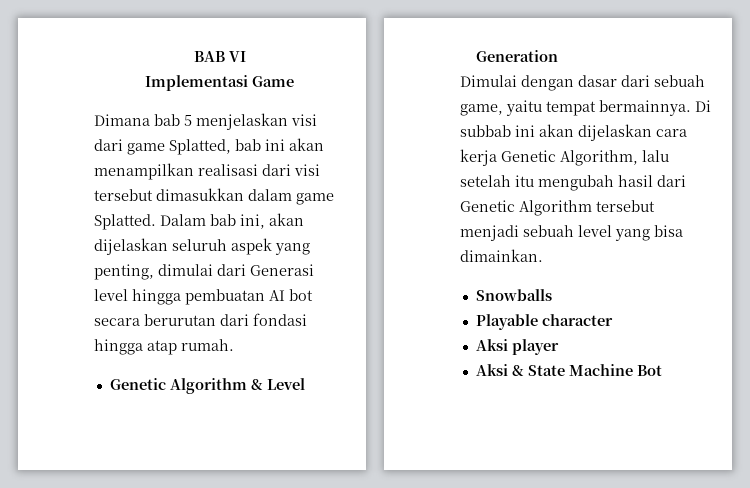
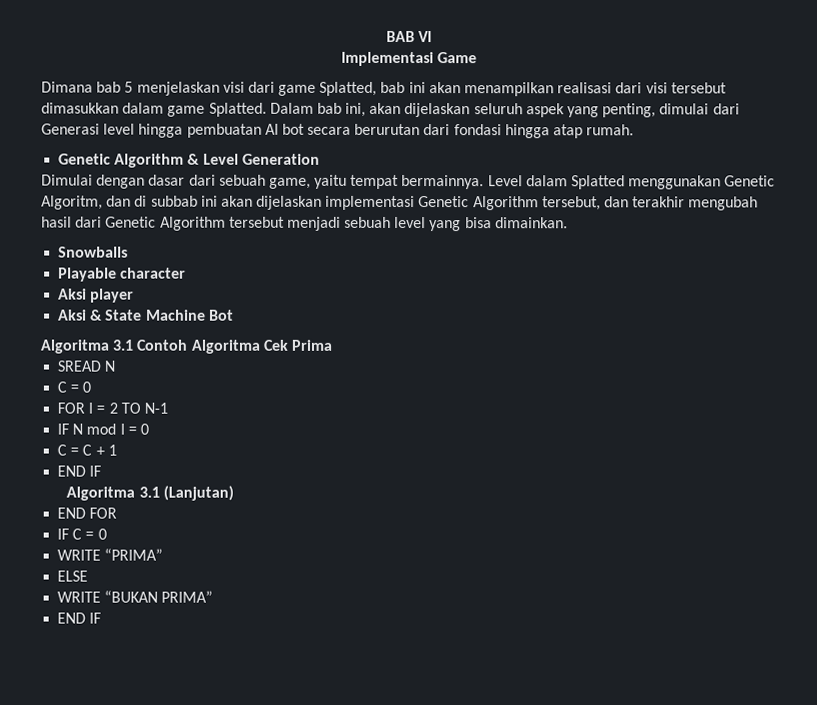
- Di subbab ini akan dijelaskan cara kerja Genetic Algorithm, lalu setelah itu mengubah hasil dari Genetic Algorithm tersebut menjadi sebuah level yang bisa dimainkan.
+ Level dalam Splatted menggunakan Genetic Algoritm, dan di subbab ini akan dijelaskan implementasi Genetic Algorithm tersebut, dan terakhir mengubah hasil dari Genetic Algorithm tersebut menjadi sebuah level yang bisa dimainkan.
+ Algoritma 3.1 Contoh Algoritma Cek Prima
+ SREAD N
+ C = 0
+ FOR I = 2 TO N-1
+ IF N mod I = 0
+ C = C + 1
+ END IF
+ Algoritma 3.1 (Lanjutan)
+ END FOR
+ IF C = 0
+ WRITE “PRIMA”
+ ELSE
+ WRITE “BUKAN PRIMA”
+ END IF

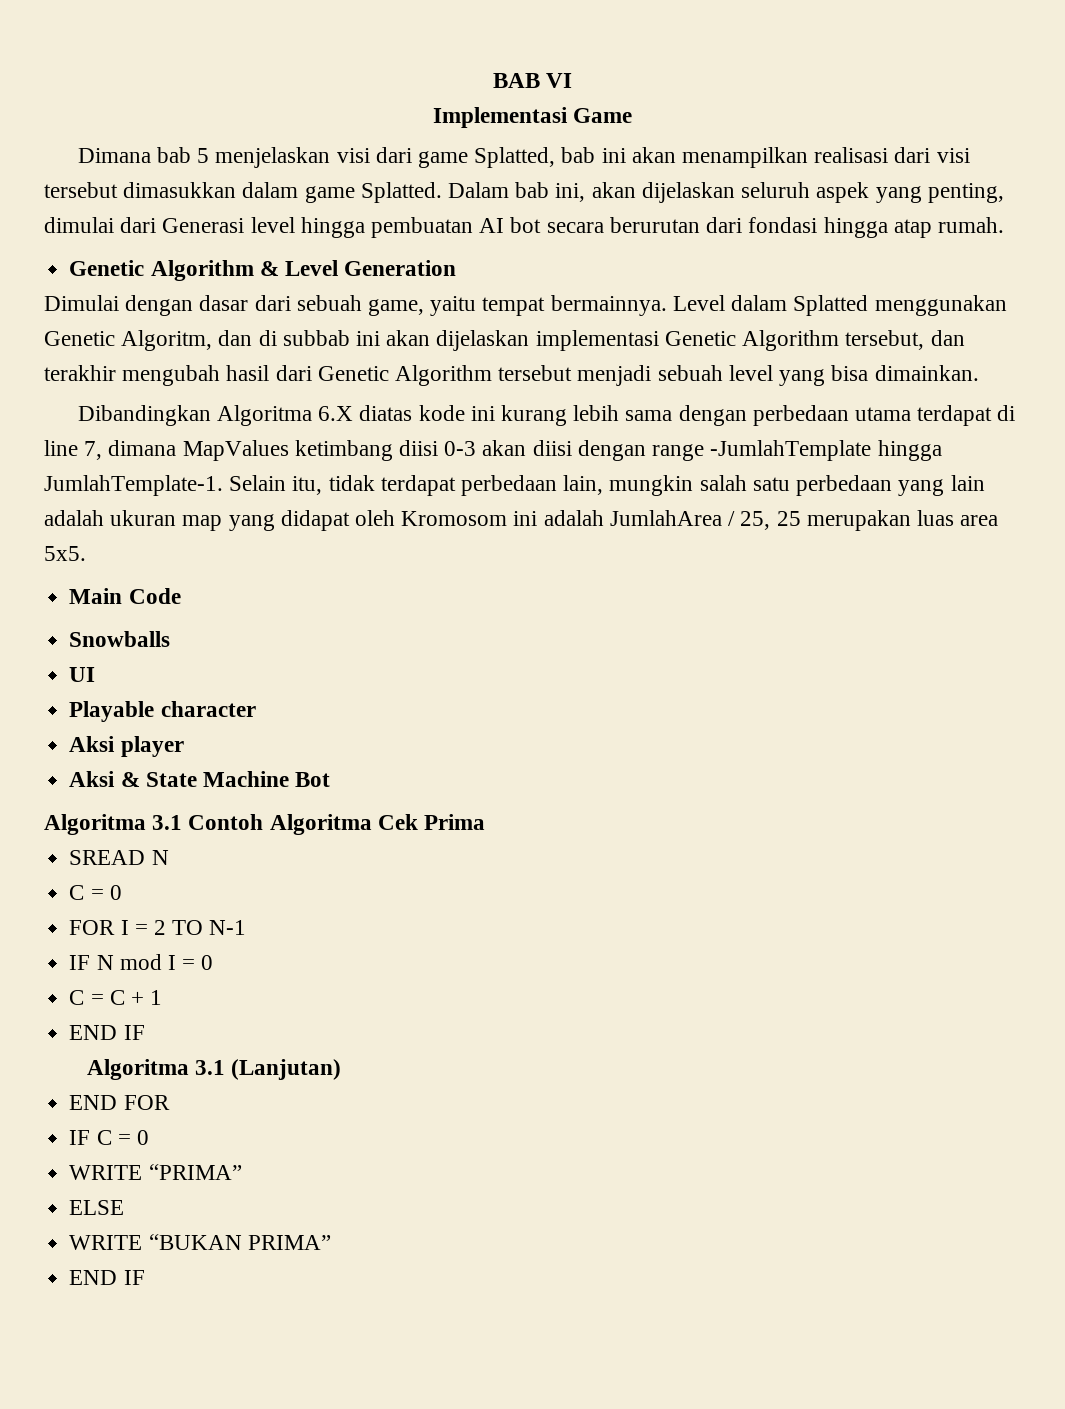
+ Dibandingkan Algoritma 6.X diatas kode ini kurang lebih sama dengan perbedaan utama terdapat di line 7, dimana MapValues ketimbang diisi 0-3 akan diisi dengan range -JumlahTemplate hingga JumlahTemplate-1. Selain itu, tidak terdapat perbedaan lain, mungkin salah satu perbedaan yang lain adalah ukuran map yang didapat oleh Kromosom ini adalah JumlahArea / 25, 25 merupakan luas area 5x5.
+ Main Code
+ UI

